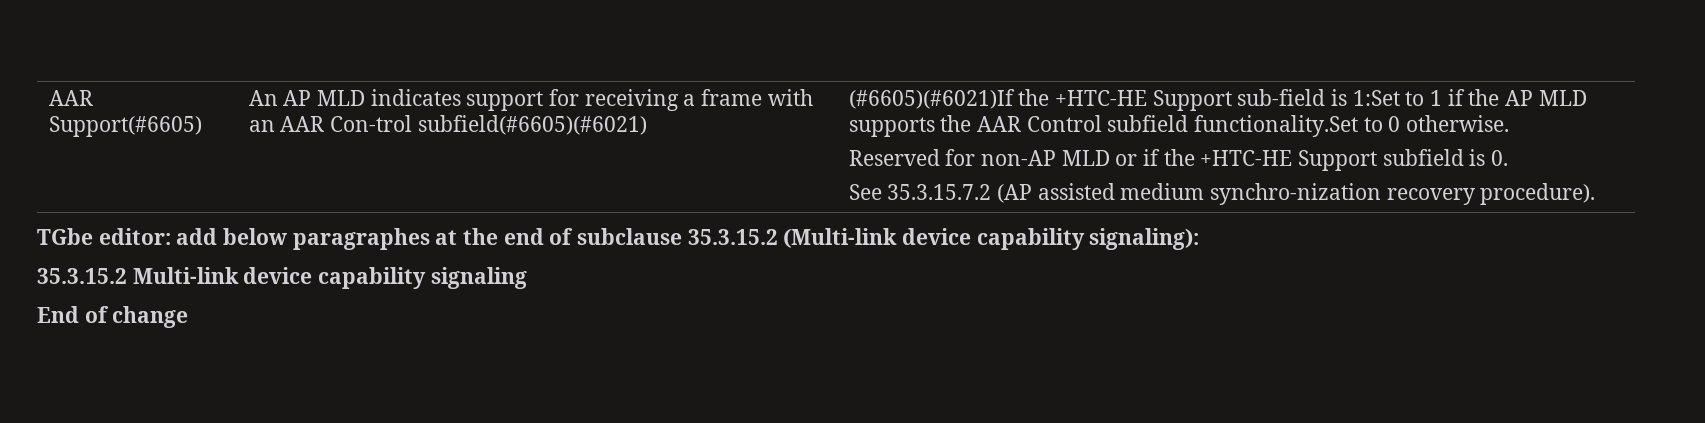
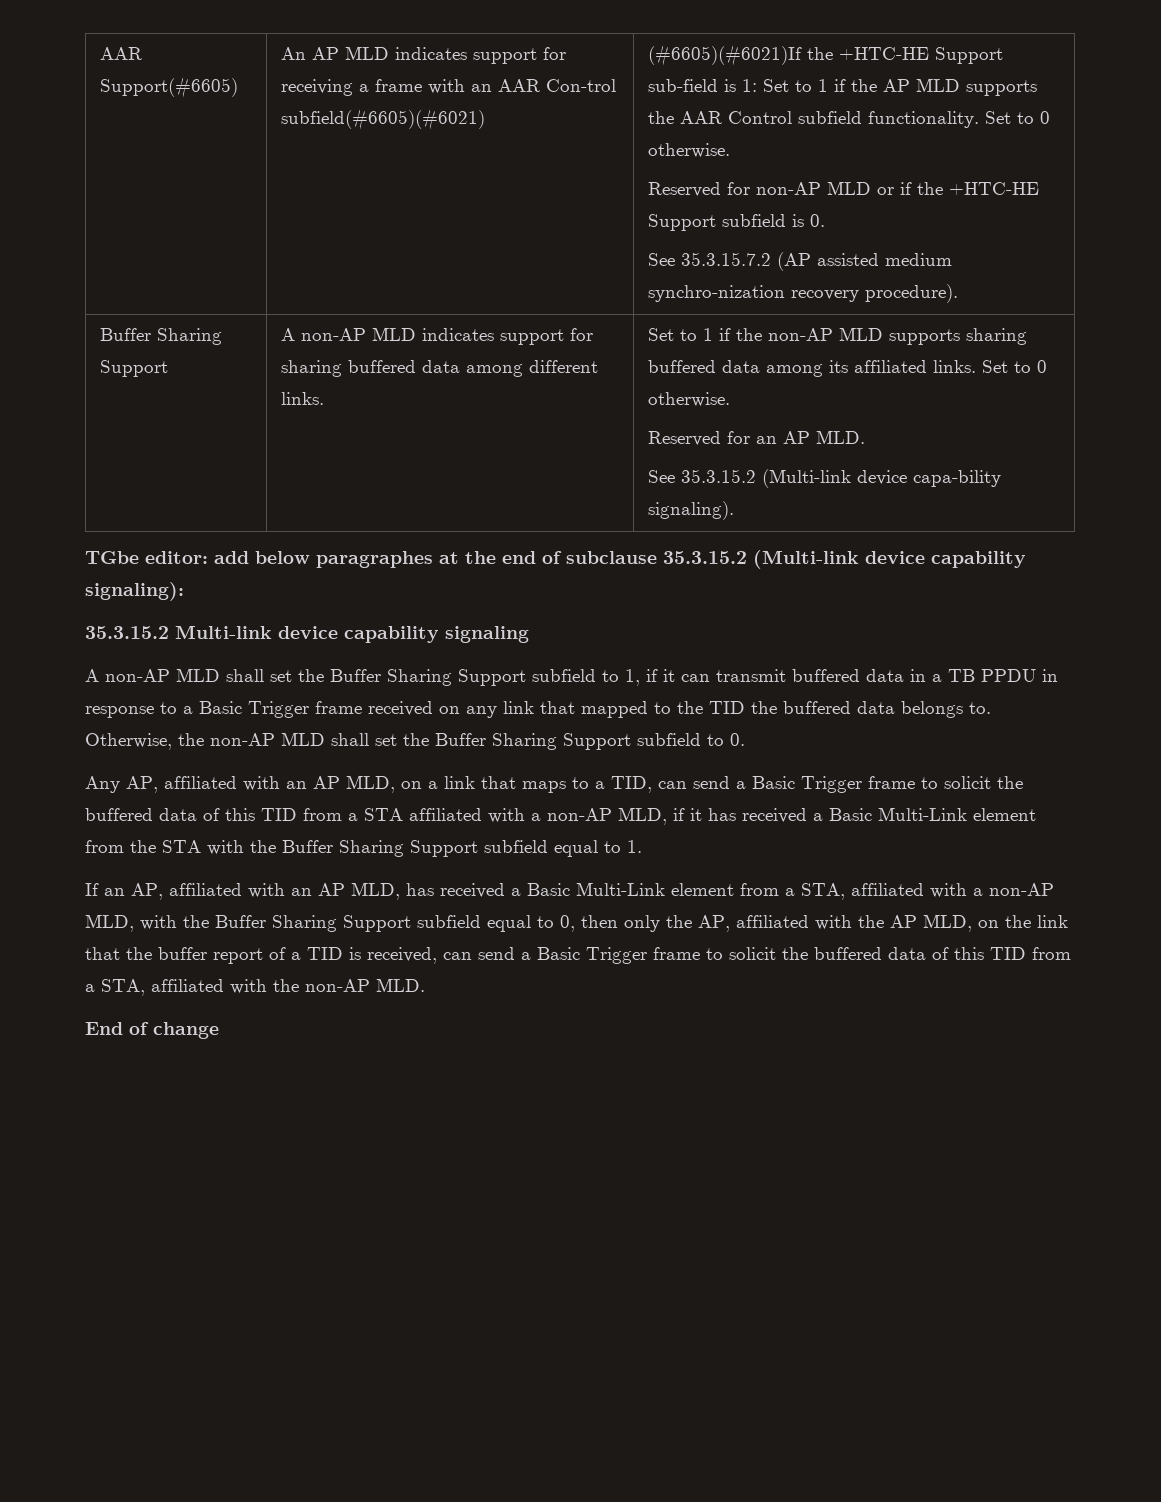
- (#6605)(#6021)If the +HTC-HE Support sub-field is 1:Set to 1 if the AP MLD supports the AAR Control subfield functionality.Set to 0 otherwise.
+ (#6605)(#6021)If the +HTC-HE Support sub-field is 1: Set to 1 if the AP MLD supports the AAR Control subfield functionality. Set to 0 otherwise.
+ Buffer Sharing Support | A non-AP MLD indicates support for sharing buffered data among different links. | Set to 1 if the non-AP MLD supports sharing buffered data among its affiliated links. Set to 0 otherwise.
+ Reserved for an AP MLD.
+ See 35.3.15.2 (Multi-link device capa-bility signaling).
+ A non-AP MLD shall set the Buffer Sharing Support subfield to 1, if it can transmit buffered data in a TB PPDU in response to a Basic Trigger frame received on any link that mapped to the TID the buffered data belongs to. Otherwise, the non-AP MLD shall set the Buffer Sharing Support subfield to 0.
+ Any AP, affiliated with an AP MLD, on a link that maps to a TID, can send a Basic Trigger frame to solicit the buffered data of this TID from a STA affiliated with a non-AP MLD, if it has received a Basic Multi-Link element from the STA with the Buffer Sharing Support subfield equal to 1.
+ If an AP, affiliated with an AP MLD, has received a Basic Multi-Link element from a STA, affiliated with a non-AP MLD, with the Buffer Sharing Support subfield equal to 0, then only the AP, affiliated with the AP MLD, on the link that the buffer report of a TID is received, can send a Basic Trigger frame to solicit the buffered data of this TID from a STA, affiliated with the non-AP MLD.

